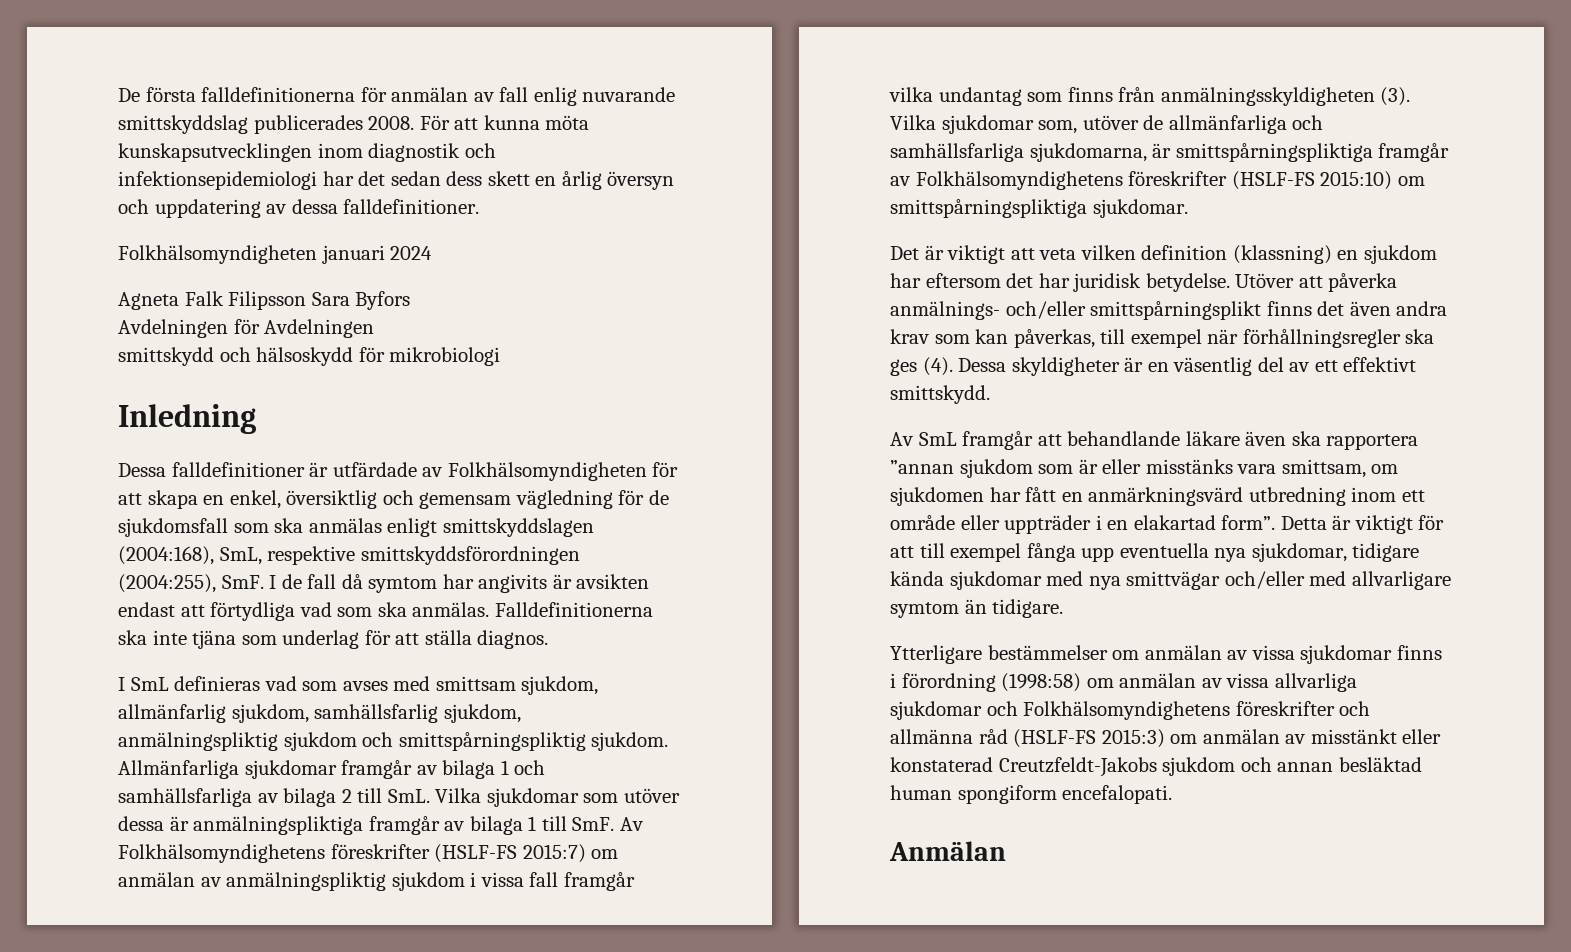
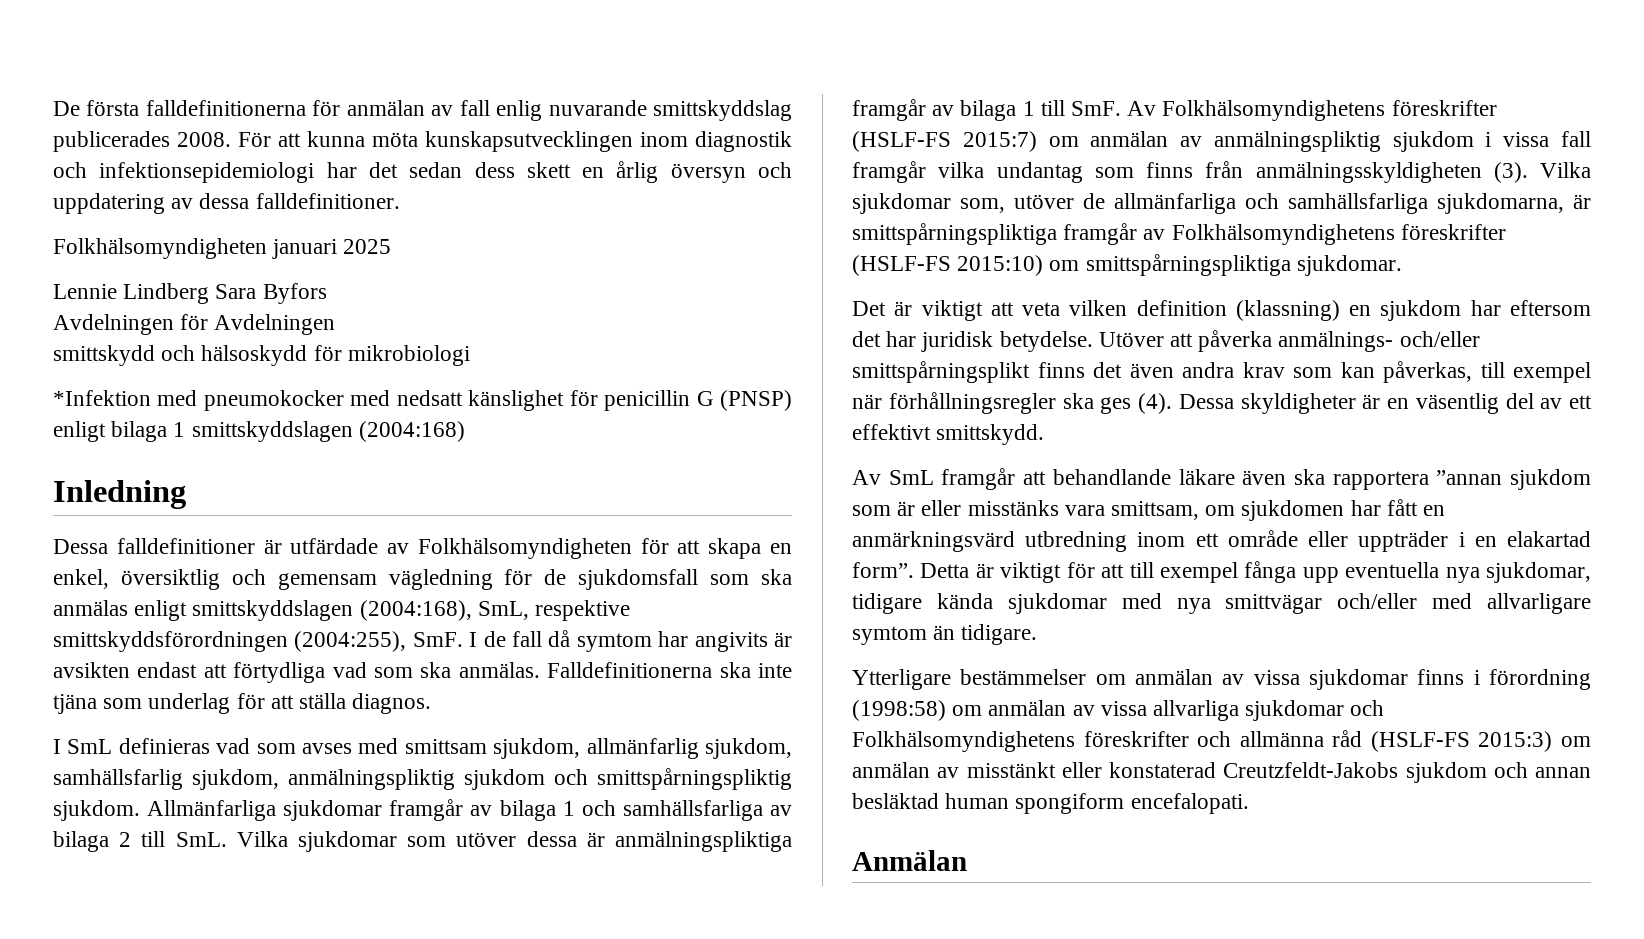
- Folkhälsomyndigheten januari 2024
- Agneta Falk Filipsson Sara Byfors
+ Folkhälsomyndigheten januari 2025
+ Lennie Lindberg Sara Byfors
+ *Infektion med pneumokocker med nedsatt känslighet för penicillin G (PNSP) enligt bilaga 1 smittskyddslagen (2004:168)

